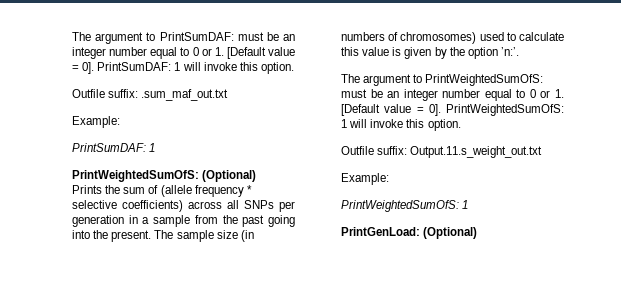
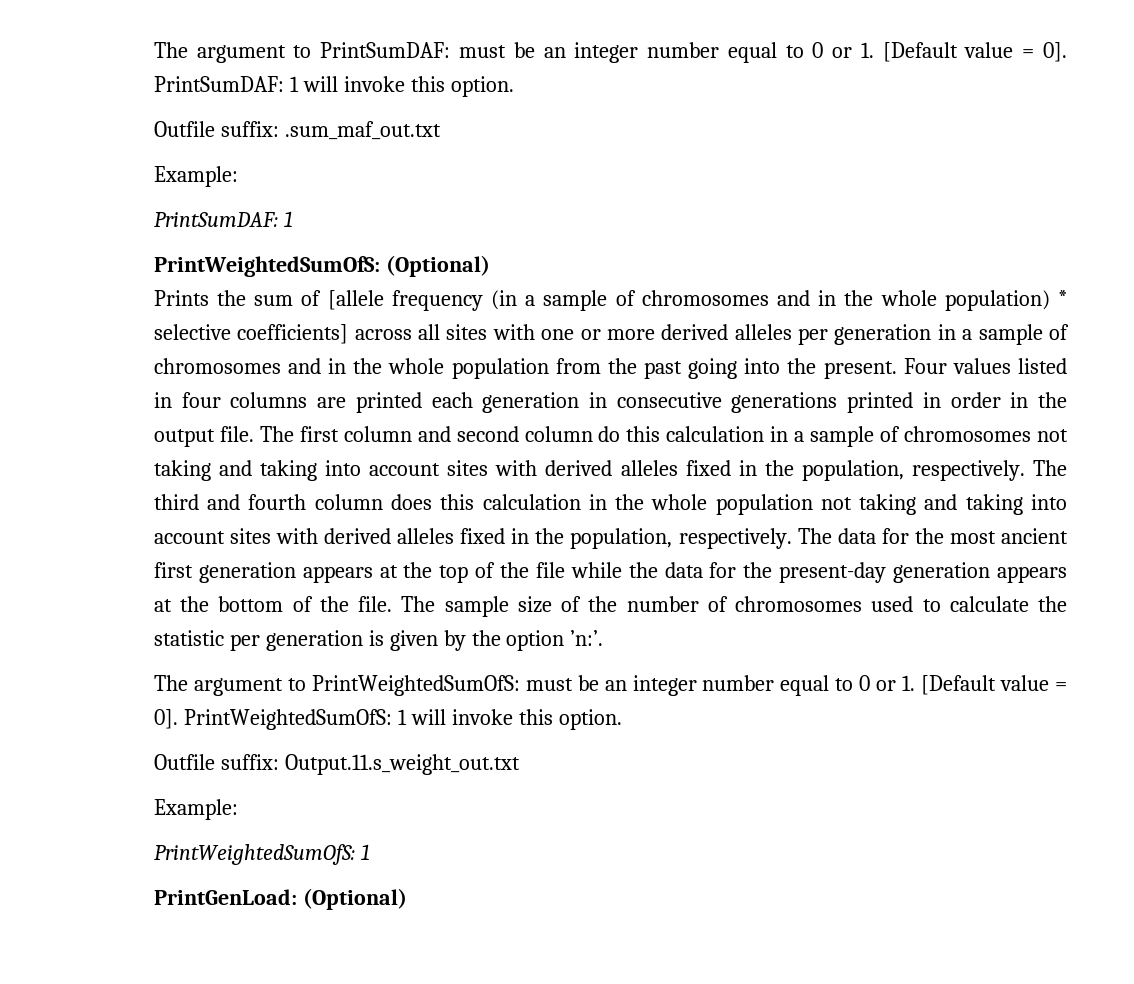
- Prints the sum of (allele frequency * selective coefficients) across all SNPs per generation in a sample from the past going into the present.
+ Prints the sum of [allele frequency (in a sample of chromosomes and in the whole population) * selective coefficients] across all sites with one or more derived alleles per generation in a sample of chromosomes and in the whole population from the past going into the present.
- The sample size (in numbers of chromosomes) used to calculate this value is given by the option ’n:’.
+ Four values listed in four columns are printed each generation in consecutive generations printed in order in the output file. The first column and second column do this calculation in a sample of chromosomes not taking and taking into account sites with derived alleles fixed in the population, respectively. The third and fourth column does this calculation in the whole population not taking and taking into account sites with derived alleles fixed in the population, respectively. The data for the most ancient first generation appears at the top of the file while the data for the present-day generation appears at the bottom of the file. The sample size of the number of chromosomes used to calculate the statistic per generation is given by the option ’n:’.

